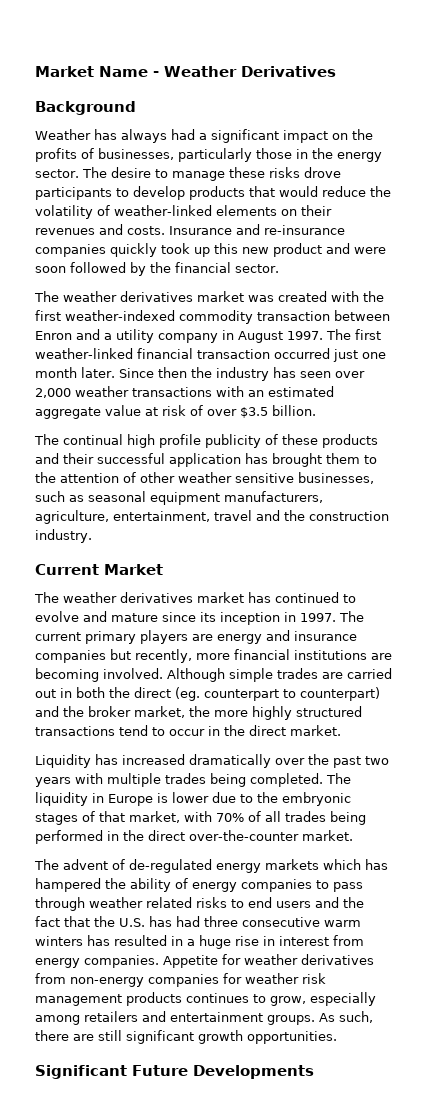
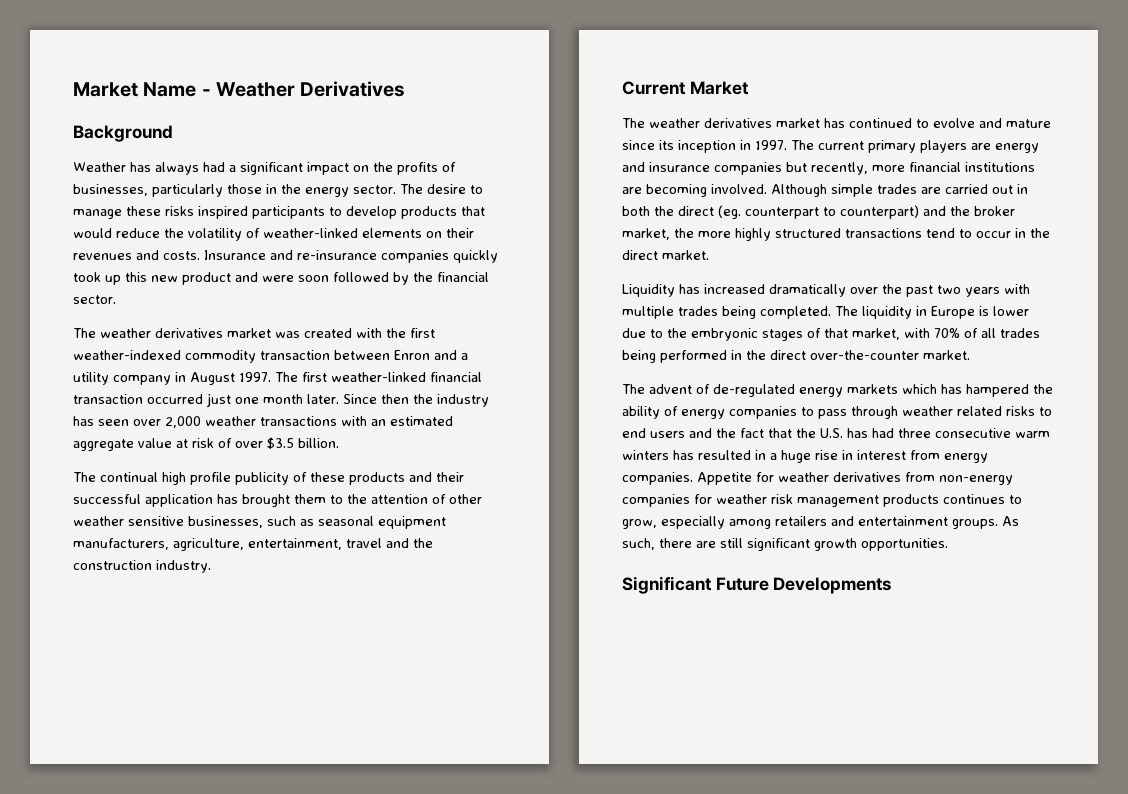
- The desire to manage these risks drove participants to develop products that would reduce the volatility of weather-linked elements on their revenues and costs.
+ The desire to manage these risks inspired participants to develop products that would reduce the volatility of weather-linked elements on their revenues and costs.

